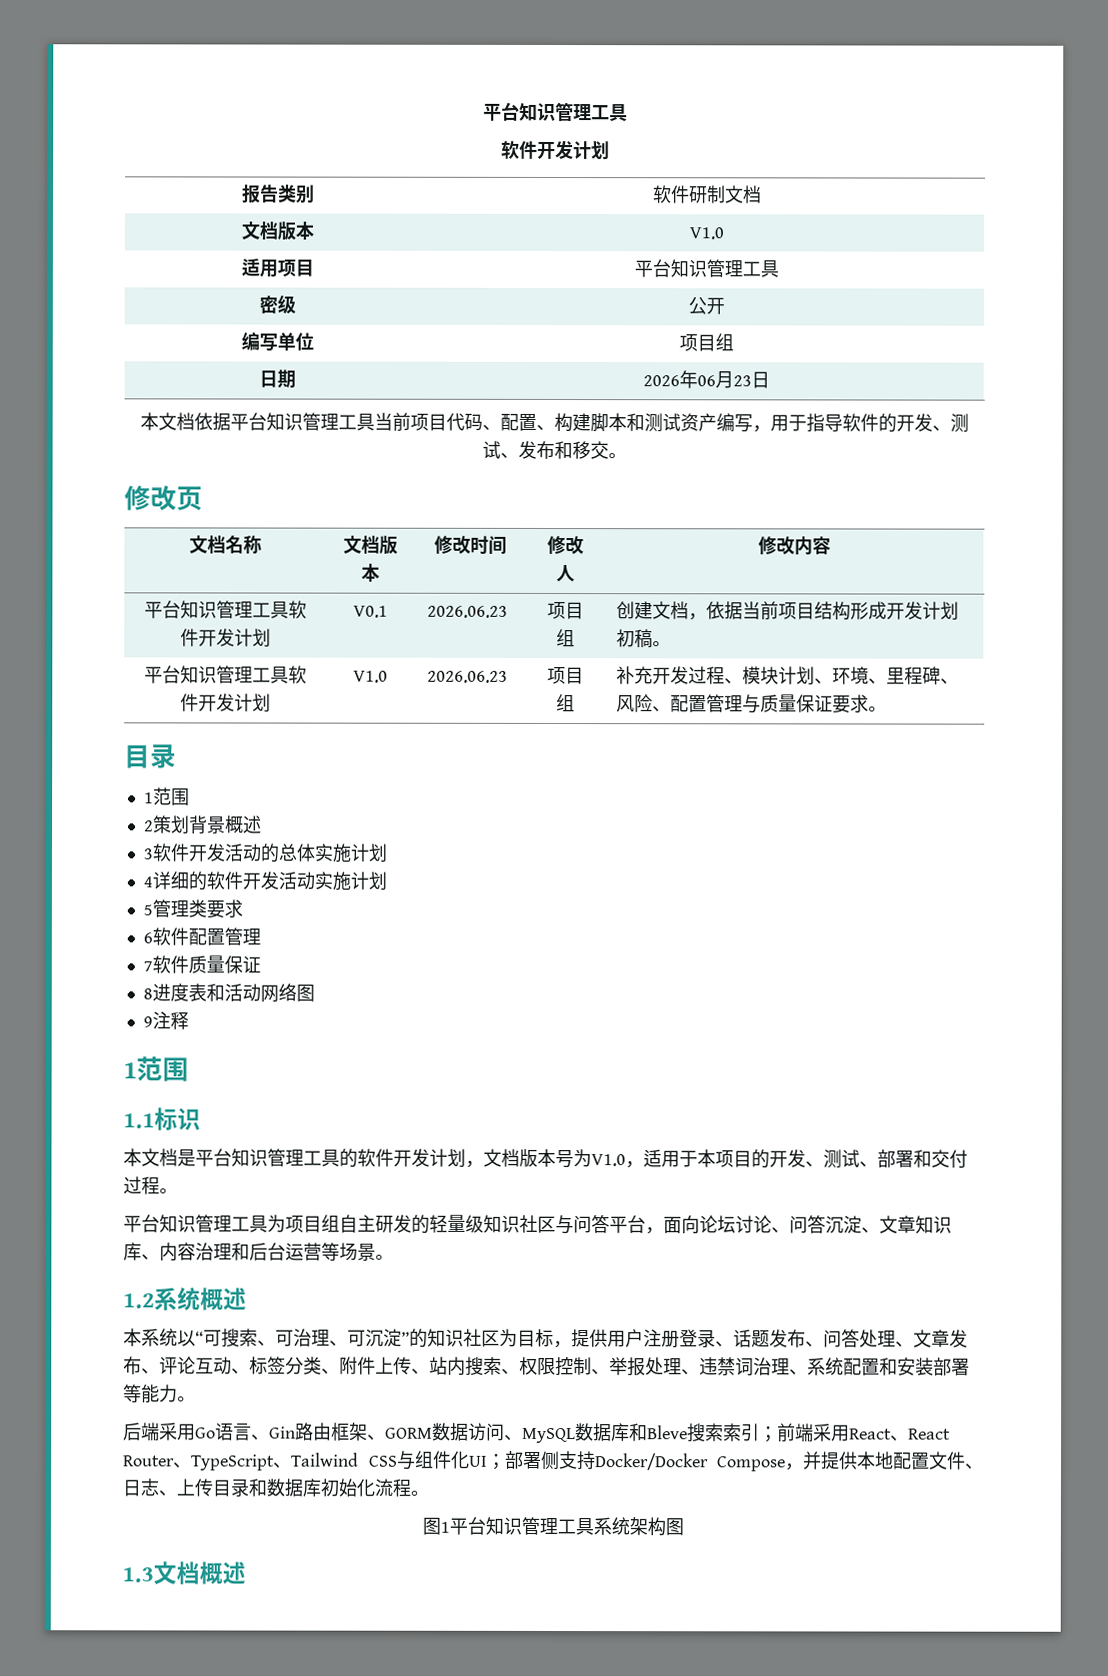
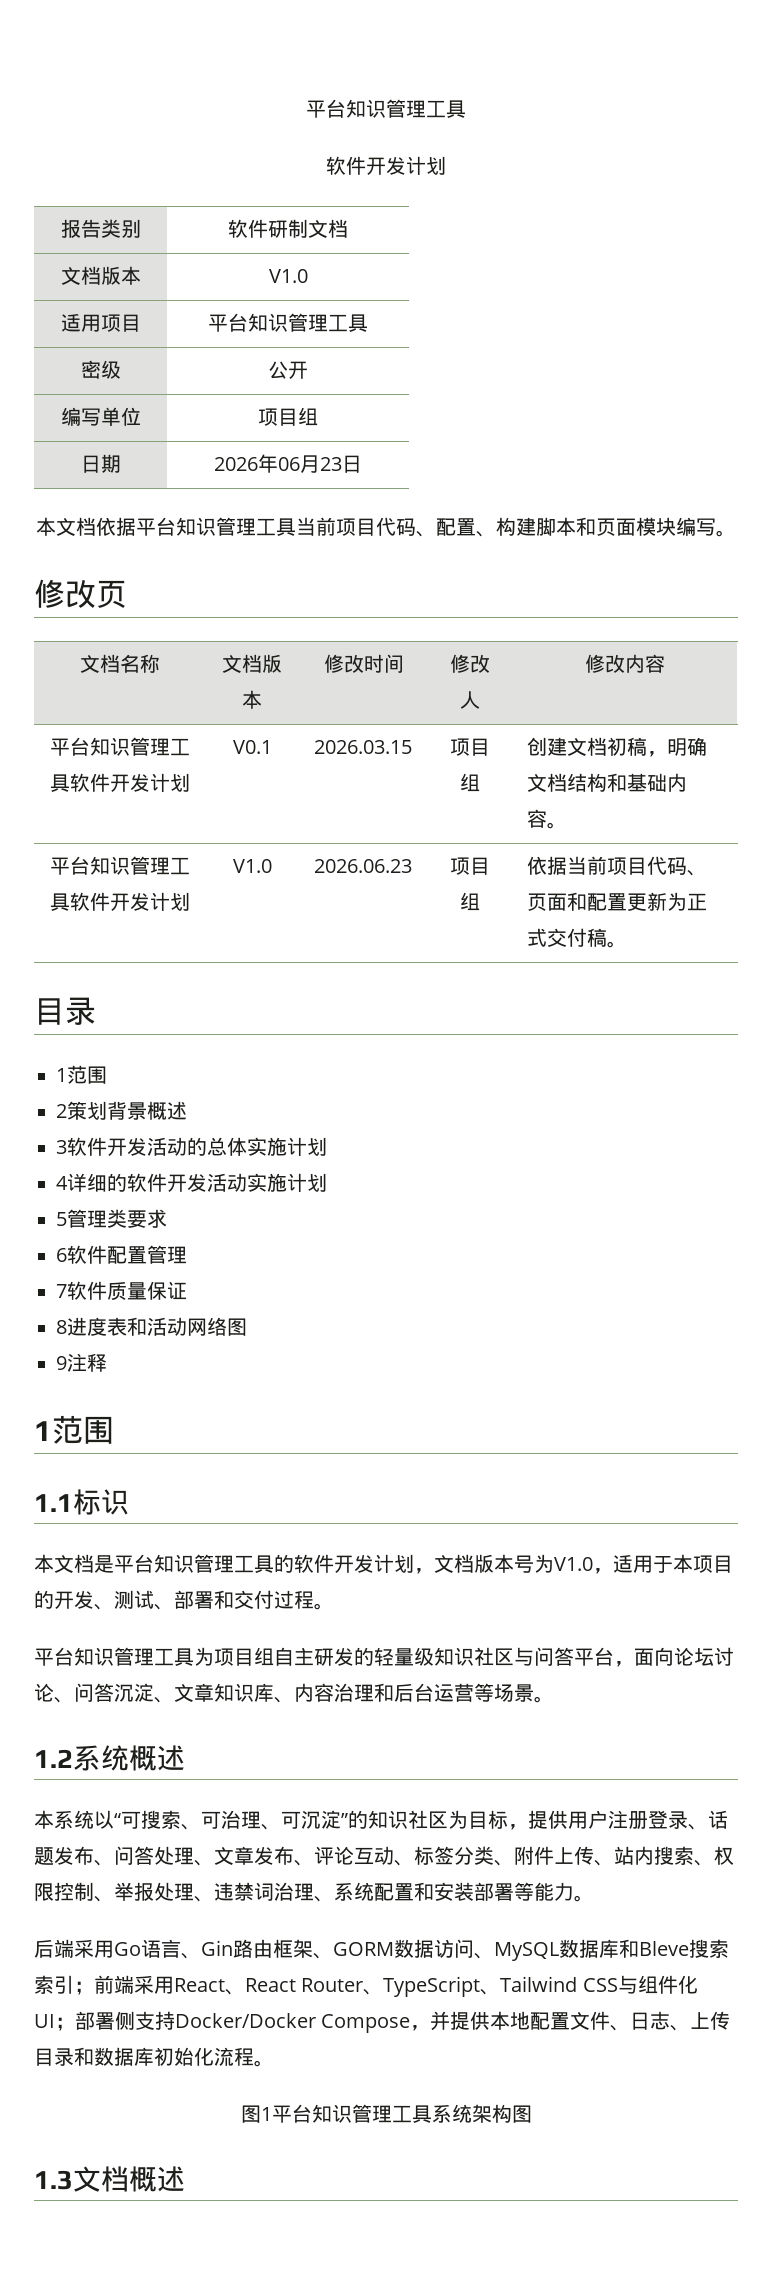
- 本文档依据平台知识管理工具当前项目代码、配置、构建脚本和测试资产编写，用于指导软件的开发、测试、发布和移交。
+ 本文档依据平台知识管理工具当前项目代码、配置、构建脚本和页面模块编写。
- 平台知识管理工具软件开发计划 | V0.1 | 2026.06.23 | 项目组 | 创建文档，依据当前项目结构形成开发计划初稿。
+ 平台知识管理工具软件开发计划 | V0.1 | 2026.03.15 | 项目组 | 创建文档初稿，明确文档结构和基础内容。
- 平台知识管理工具软件开发计划 | V1.0 | 2026.06.23 | 项目组 | 补充开发过程、模块计划、环境、里程碑、风险、配置管理与质量保证要求。
+ 平台知识管理工具软件开发计划 | V1.0 | 2026.06.23 | 项目组 | 依据当前项目代码、页面和配置更新为正式交付稿。

